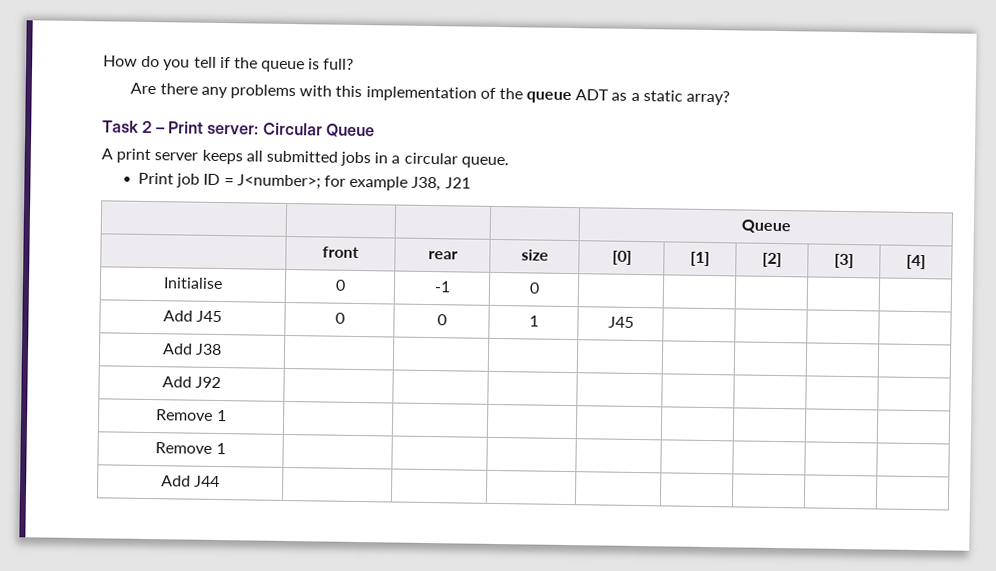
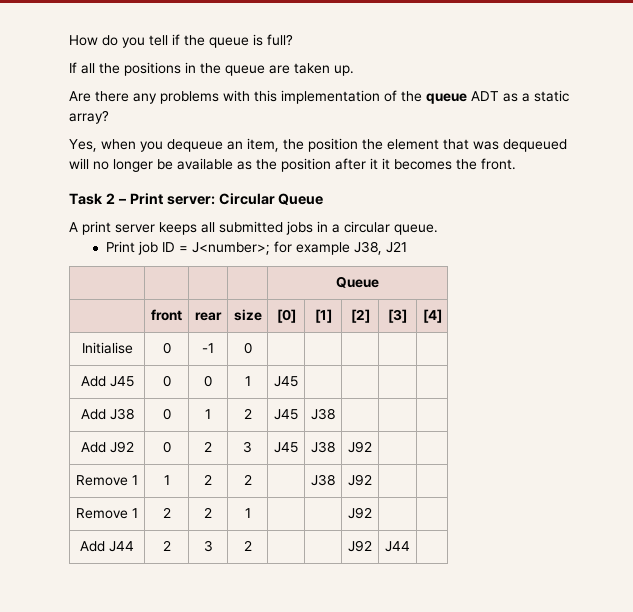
+ If all the positions in the queue are taken up.
+ Yes, when you dequeue an item, the position the element that was dequeued will no longer be available as the position after it it becomes the front.
- Add J38 | | | | | | | |
- Add J92 | | | | | | | |
- Remove 1 | | | | | | | |
- Remove 1 | | | | | | | |
- Add J44 | | | | | | | |
+ Add J38 | 0 | 1 | 2 | J45 | J38 | | |
+ Add J92 | 0 | 2 | 3 | J45 | J38 | J92 | |
+ Remove 1 | 1 | 2 | 2 | | J38 | J92 | |
+ Remove 1 | 2 | 2 | 1 | | | J92 | |
+ Add J44 | 2 | 3 | 2 | | | J92 | J44 |

